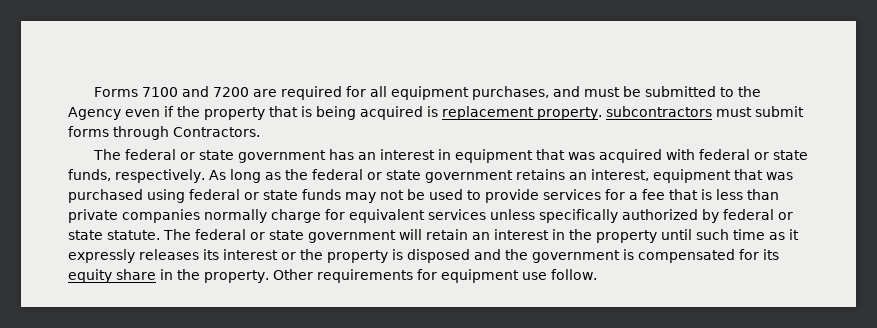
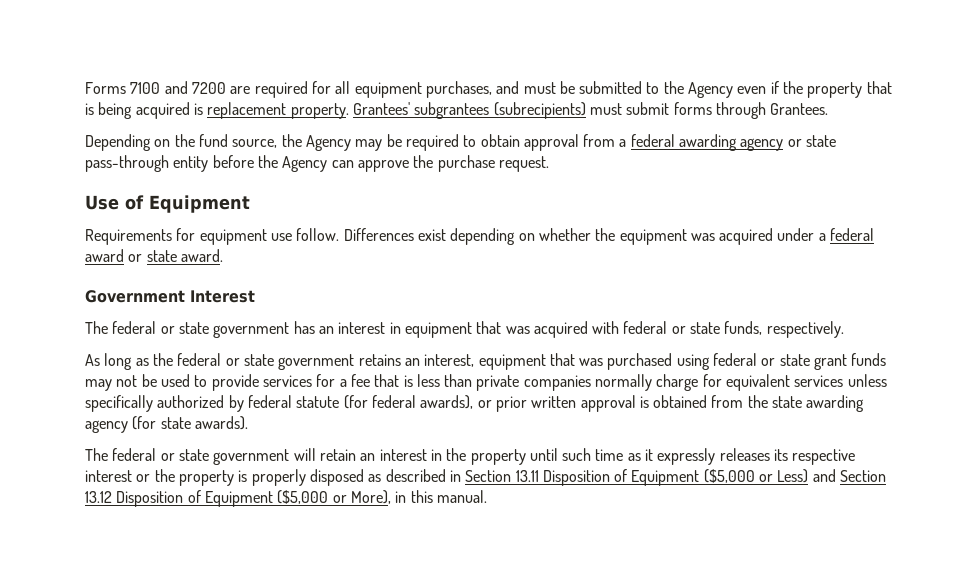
- Forms 7100 and 7200 are required for all equipment purchases, and must be submitted to the Agency even if the property that is being acquired is replacement property. subcontractors must submit forms through Contractors.
+ Forms 7100 and 7200 are required for all equipment purchases, and must be submitted to the Agency even if the property that is being acquired is replacement property. Grantees' subgrantees (subrecipients) must submit forms through Grantees.
+ Depending on the fund source, the Agency may be required to obtain approval from a federal awarding agency or state pass-through entity before the Agency can approve the purchase request.
+ Use of Equipment
+ Requirements for equipment use follow. Differences exist depending on whether the equipment was acquired under a federal award or state award.
+ Government Interest
- The federal or state government has an interest in equipment that was acquired with federal or state funds, respectively. As long as the federal or state government retains an interest, equipment that was purchased using federal or state funds may not be used to provide services for a fee that is less than private companies normally charge for equivalent services unless specifically authorized by federal or state statute. The federal or state government will retain an interest in the property until such time as it expressly releases its interest or the property is disposed and the government is compensated for its equity share in the property. Other requirements for equipment use follow.
+ The federal or state government has an interest in equipment that was acquired with federal or state funds, respectively.
+ As long as the federal or state government retains an interest, equipment that was purchased using federal or state grant funds may not be used to provide services for a fee that is less than private companies normally charge for equivalent services unless specifically authorized by federal statute (for federal awards), or prior written approval is obtained from the state awarding agency (for state awards).
+ The federal or state government will retain an interest in the property until such time as it expressly releases its respective interest or the property is properly disposed as described in Section 13.11 Disposition of Equipment ($5,000 or Less) and Section 13.12 Disposition of Equipment ($5,000 or More), in this manual.

